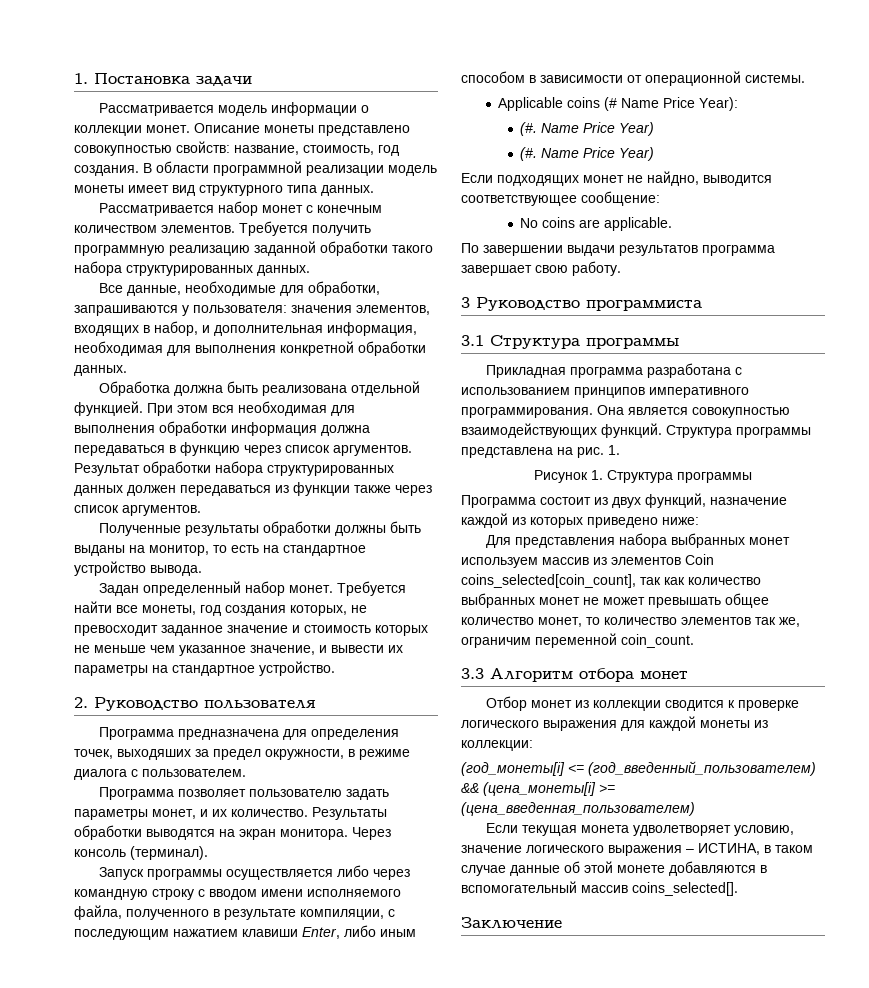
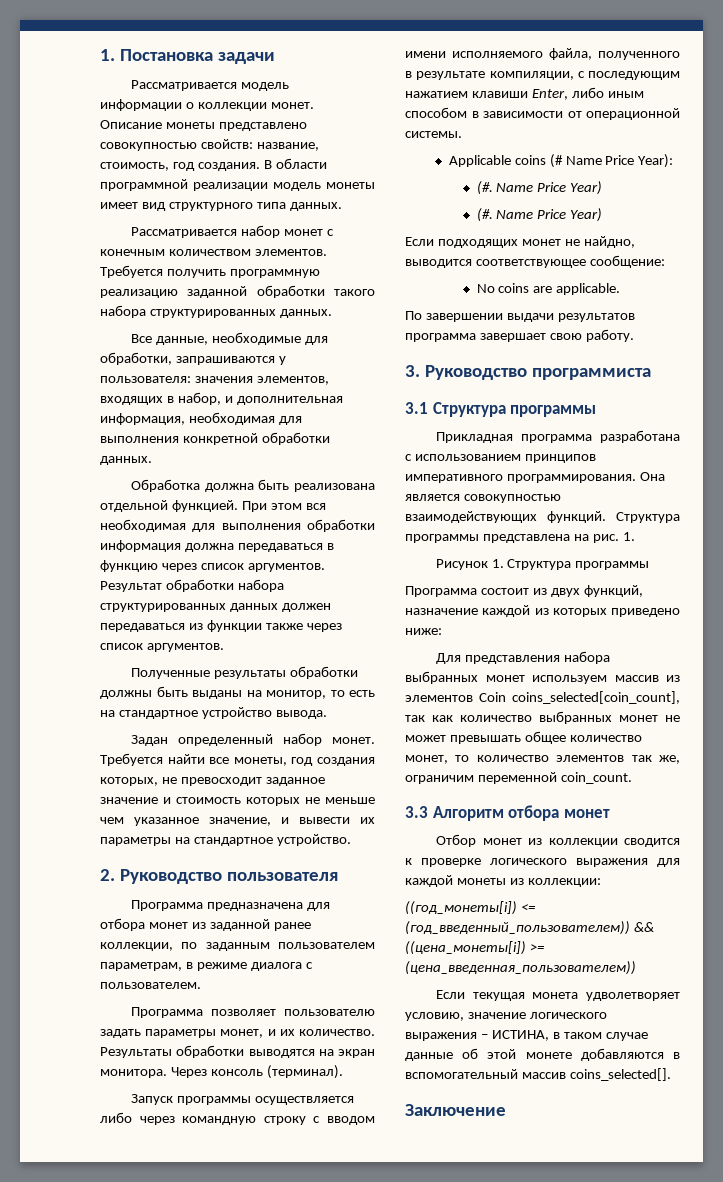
- Программа предназначена для определения точек, выходяших за предел окружности, в режиме диалога с пользователем.
+ Программа предназначена для отбора монет из заданной ранее коллекции, по заданным пользователем параметрам, в режиме диалога с пользователем.
- 3 Руководство программиста
+ 3. Руководство программиста
- (год_монеты[i] <= (год_введенный_пользователем) && (цена_монеты[i] >= (цена_введенная_пользователем)
+ ((год_монеты[i]) <= (год_введенный_пользователем)) && ((цена_монеты[i]) >= (цена_введенная_пользователем))

